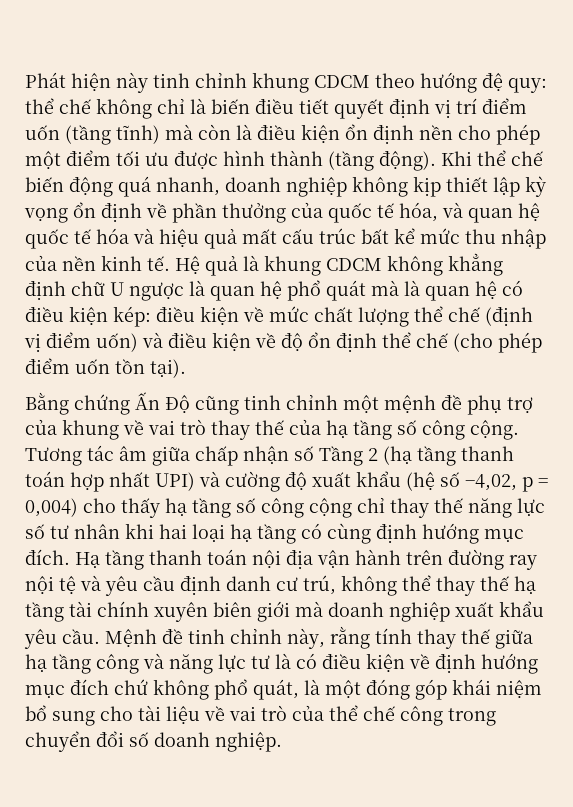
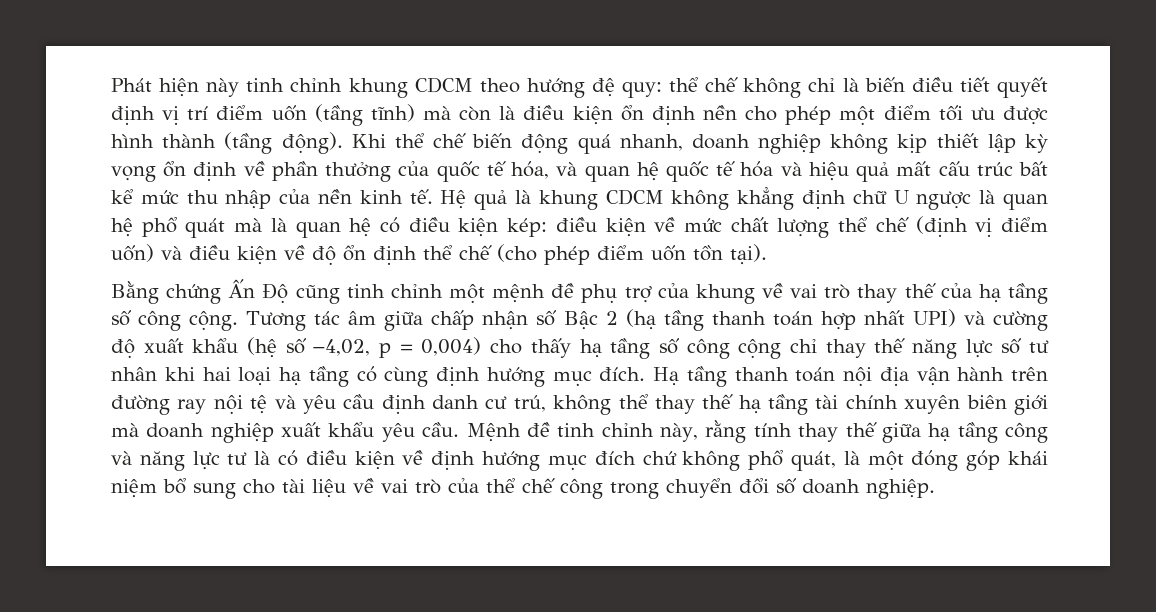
- Tương tác âm giữa chấp nhận số Tầng 2 (hạ tầng thanh toán hợp nhất UPI) và cường độ xuất khẩu (hệ số −4,02, p = 0,004) cho thấy hạ tầng số công cộng chỉ thay thế năng lực số tư nhân khi hai loại hạ tầng có cùng định hướng mục đích.
+ Tương tác âm giữa chấp nhận số Bậc 2 (hạ tầng thanh toán hợp nhất UPI) và cường độ xuất khẩu (hệ số −4,02, p = 0,004) cho thấy hạ tầng số công cộng chỉ thay thế năng lực số tư nhân khi hai loại hạ tầng có cùng định hướng mục đích.

